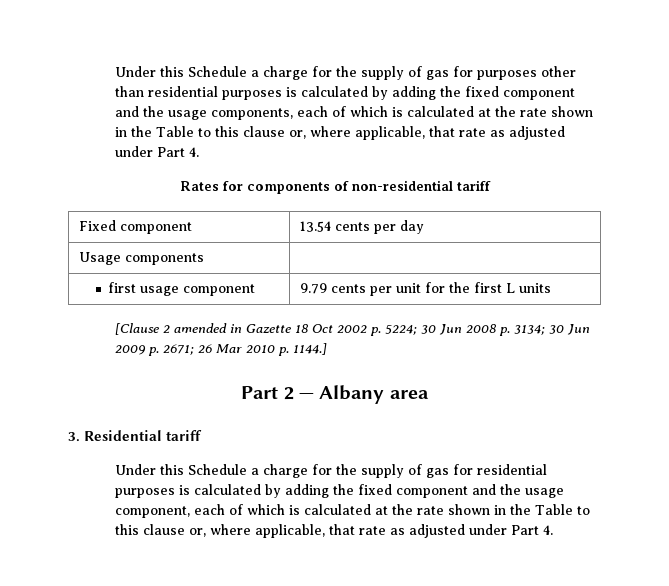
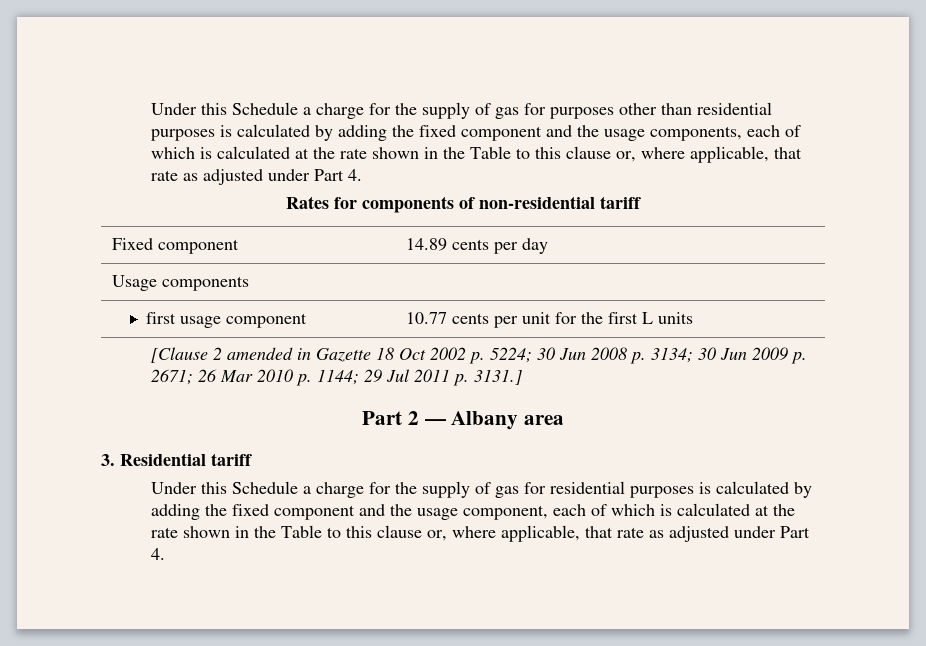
- Fixed component | 13.54 cents per day
+ Fixed component | 14.89 cents per day
- first usage component | 9.79 cents per unit for the first L units
+ first usage component | 10.77 cents per unit for the first L units
- [Clause 2 amended in Gazette 18 Oct 2002 p. 5224; 30 Jun 2008 p. 3134; 30 Jun 2009 p. 2671; 26 Mar 2010 p. 1144.]
+ [Clause 2 amended in Gazette 18 Oct 2002 p. 5224; 30 Jun 2008 p. 3134; 30 Jun 2009 p. 2671; 26 Mar 2010 p. 1144; 29 Jul 2011 p. 3131.]

